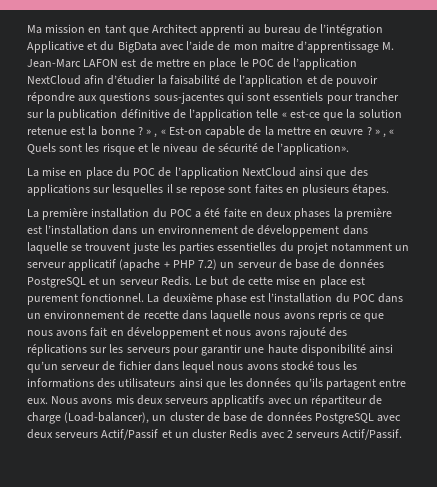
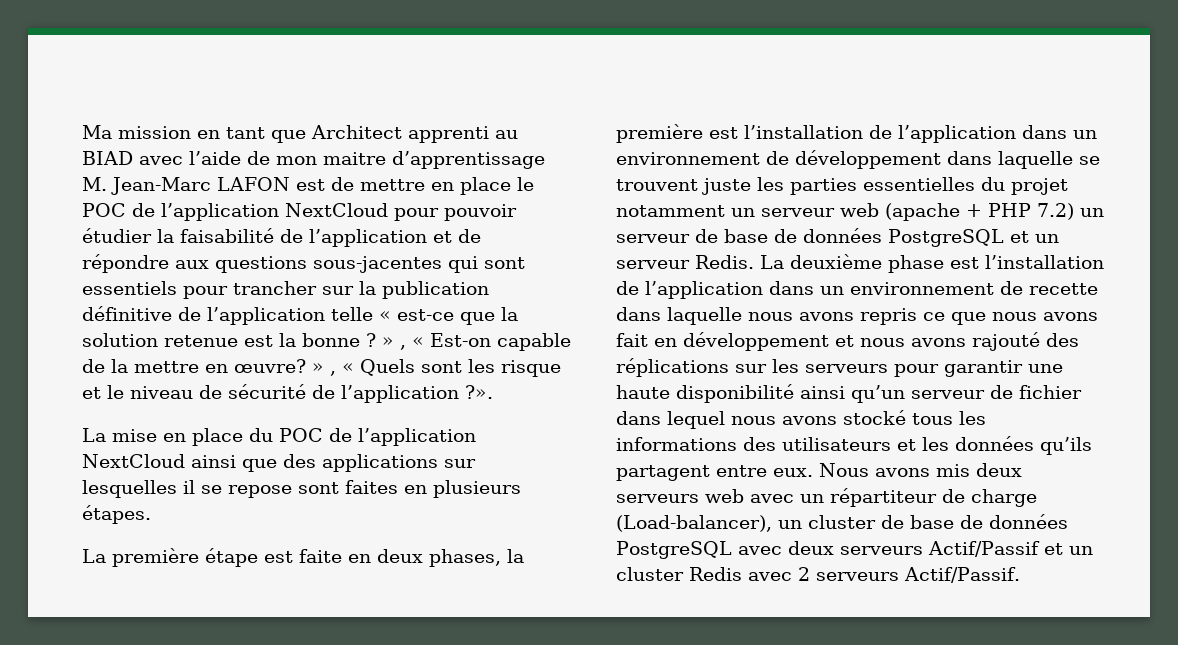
- Ma mission en tant que Architect apprenti au bureau de l’intégration Applicative et du BigData avec l’aide de mon maitre d’apprentissage M. Jean-Marc LAFON est de mettre en place le POC de l’application NextCloud afin d’étudier la faisabilité de l’application et de pouvoir répondre aux questions sous-jacentes qui sont essentiels pour trancher sur la publication définitive de l’application telle « est-ce que la solution retenue est la bonne ? » , « Est-on capable de la mettre en œuvre ? » , « Quels sont les risque et le niveau de sécurité de l’application».
+ Ma mission en tant que Architect apprenti au BIAD avec l’aide de mon maitre d’apprentissage M. Jean-Marc LAFON est de mettre en place le POC de l’application NextCloud pour pouvoir étudier la faisabilité de l’application et de répondre aux questions sous-jacentes qui sont essentiels pour trancher sur la publication définitive de l’application telle « est-ce que la solution retenue est la bonne ? » , « Est-on capable de la mettre en œuvre? » , « Quels sont les risque et le niveau de sécurité de l’application ?».
- La première installation du POC a été faite en deux phases la première est l’installation dans un environnement de développement dans laquelle se trouvent juste les parties essentielles du projet notamment un serveur applicatif (apache + PHP 7.2) un serveur de base de données PostgreSQL et un serveur Redis.
+ La première étape est faite en deux phases, la première est l’installation de l’application dans un environnement de développement dans laquelle se trouvent juste les parties essentielles du projet notamment un serveur web (apache + PHP 7.2) un serveur de base de données PostgreSQL et un serveur Redis.
- Le but de cette mise en place est purement fonctionnel.
- La deuxième phase est l’installation du POC dans un environnement de recette dans laquelle nous avons repris ce que nous avons fait en développement et nous avons rajouté des réplications sur les serveurs pour garantir une haute disponibilité ainsi qu’un serveur de fichier dans lequel nous avons stocké tous les informations des utilisateurs ainsi que les données qu’ils partagent entre eux.
+ La deuxième phase est l’installation de l’application dans un environnement de recette dans laquelle nous avons repris ce que nous avons fait en développement et nous avons rajouté des réplications sur les serveurs pour garantir une haute disponibilité ainsi qu’un serveur de fichier dans lequel nous avons stocké tous les informations des utilisateurs et les données qu’ils partagent entre eux.
- Nous avons mis deux serveurs applicatifs avec un répartiteur de charge (Load-balancer), un cluster de base de données PostgreSQL avec deux serveurs Actif/Passif et un cluster Redis avec 2 serveurs Actif/Passif.
+ Nous avons mis deux serveurs web avec un répartiteur de charge (Load-balancer), un cluster de base de données PostgreSQL avec deux serveurs Actif/Passif et un cluster Redis avec 2 serveurs Actif/Passif.

